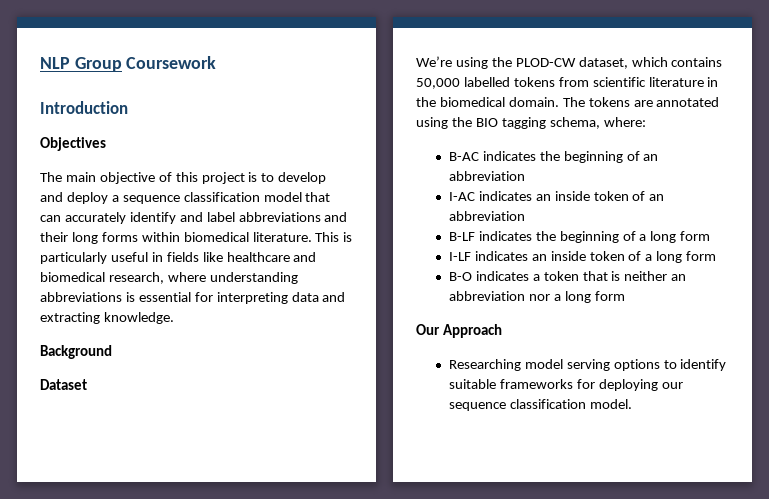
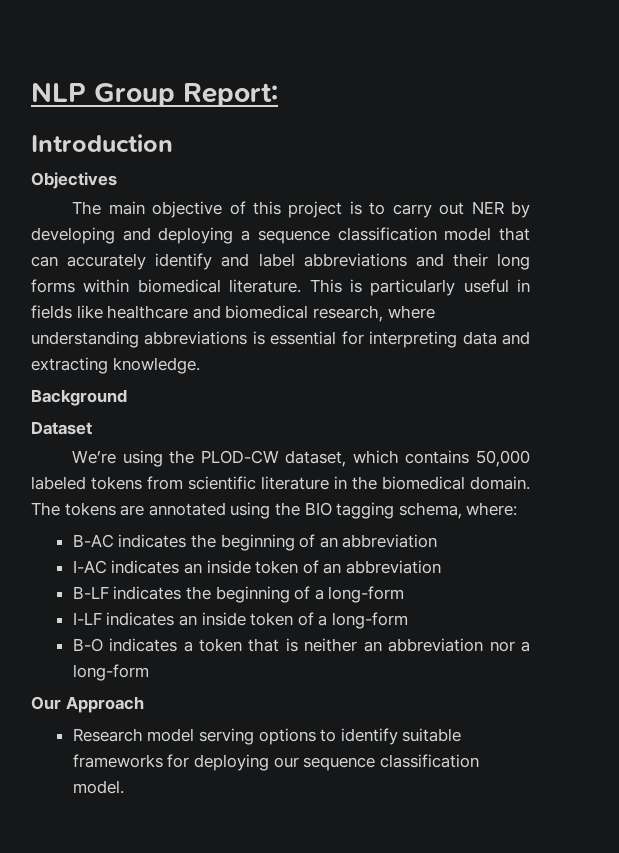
- NLP Group Coursework
+ NLP Group Report:
- The main objective of this project is to develop and deploy a sequence classification model that can accurately identify and label abbreviations and their long forms within biomedical literature.
+ The main objective of this project is to carry out NER by developing and deploying a sequence classification model that can accurately identify and label abbreviations and their long forms within biomedical literature.
- We’re using the PLOD-CW dataset, which contains 50,000 labelled tokens from scientific literature in the biomedical domain.
+ We’re using the PLOD-CW dataset, which contains 50,000 labeled tokens from scientific literature in the biomedical domain.
- B-LF indicates the beginning of a long form
+ B-LF indicates the beginning of a long-form
- I-LF indicates an inside token of a long form
+ I-LF indicates an inside token of a long-form
- B-O indicates a token that is neither an abbreviation nor a long form
+ B-O indicates a token that is neither an abbreviation nor a long-form
- Researching model serving options to identify suitable frameworks for deploying our sequence classification model.
+ Research model serving options to identify suitable frameworks for deploying our sequence classification model.

